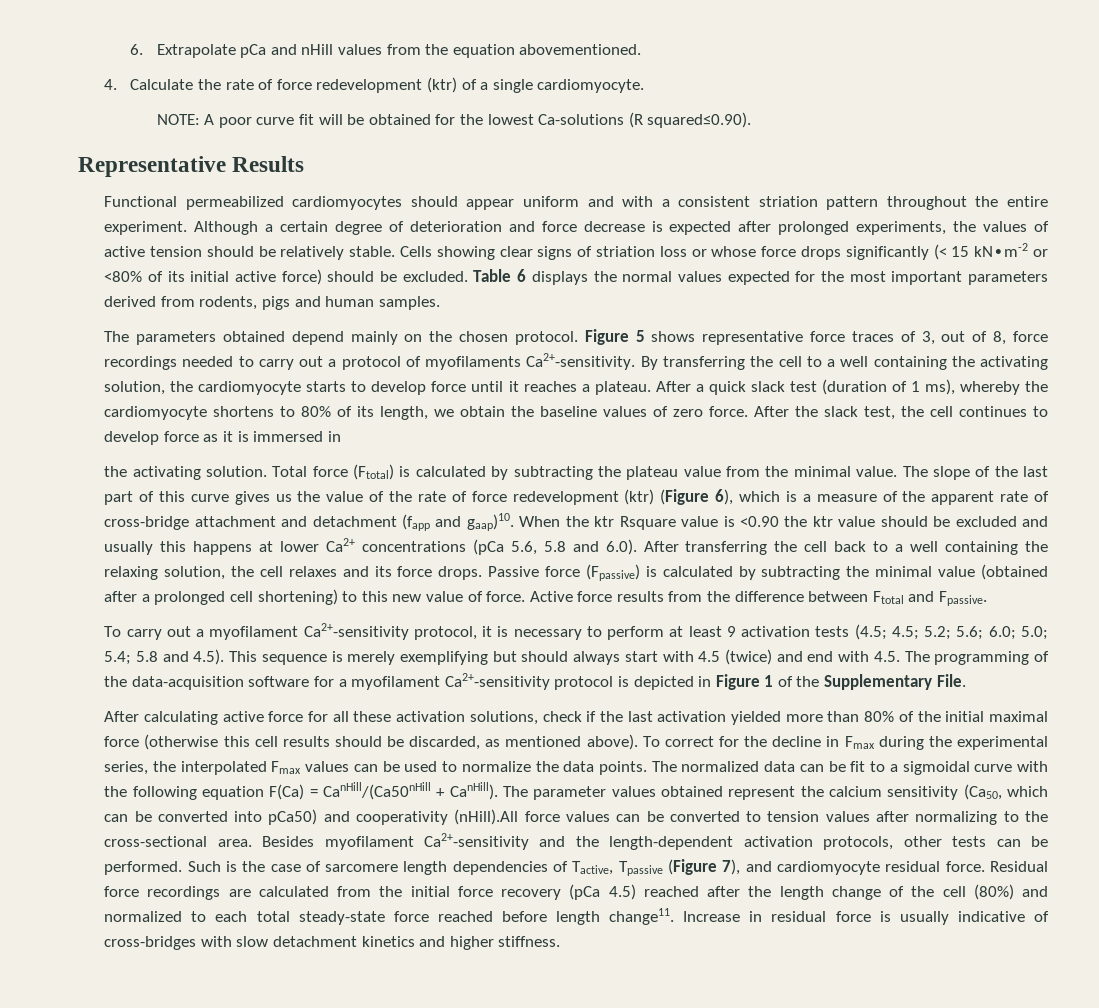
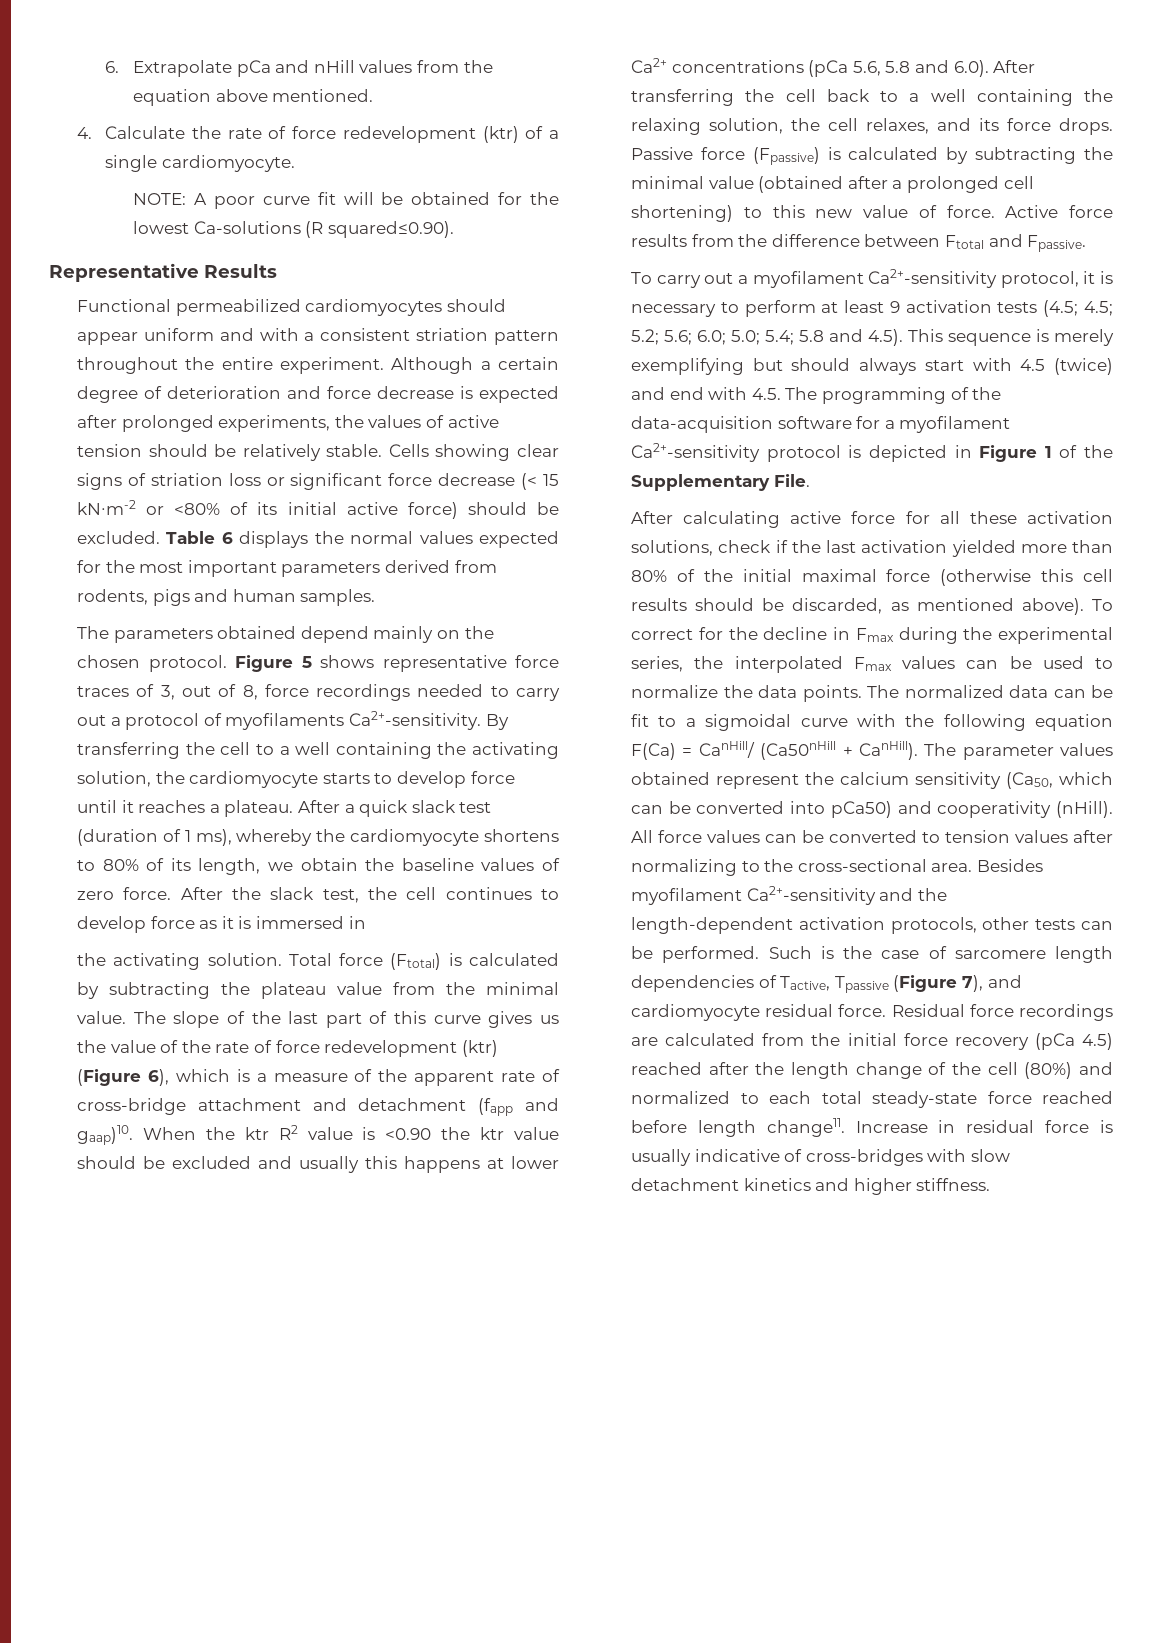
- 6. Extrapolate pCa and nHill values from the equation abovementioned.
+ 6. Extrapolate pCa and nHill values from the equation above mentioned.
- Cells showing clear signs of striation loss or whose force drops significantly (< 15 kN∙m-2 or <80% of its initial active force) should be excluded.
+ Cells showing clear signs of striation loss or significant force decrease (< 15 kN∙m-2 or <80% of its initial active force) should be excluded.
- When the ktr Rsquare value is <0.90 the ktr value should be excluded and usually this happens at lower Ca2+ concentrations (pCa 5.6, 5.8 and 6.0). After transferring the cell back to a well containing the relaxing solution, the cell relaxes and its force drops.
+ When the ktr R2 value is <0.90 the ktr value should be excluded and usually this happens at lower Ca2+ concentrations (pCa 5.6, 5.8 and 6.0). After transferring the cell back to a well containing the relaxing solution, the cell relaxes, and its force drops.
- The normalized data can be fit to a sigmoidal curve with the following equation F(Ca) = CanHill/(Ca50nHill + CanHill).
+ The normalized data can be fit to a sigmoidal curve with the following equation F(Ca) = CanHill/ (Ca50nHill + CanHill).
- The parameter values obtained represent the calcium sensitivity (Ca50, which can be converted into pCa50) and cooperativity (nHill).All force values can be converted to tension values after normalizing to the cross-sectional area.
+ The parameter values obtained represent the calcium sensitivity (Ca50, which can be converted into pCa50) and cooperativity (nHill). All force values can be converted to tension values after normalizing to the cross-sectional area.

